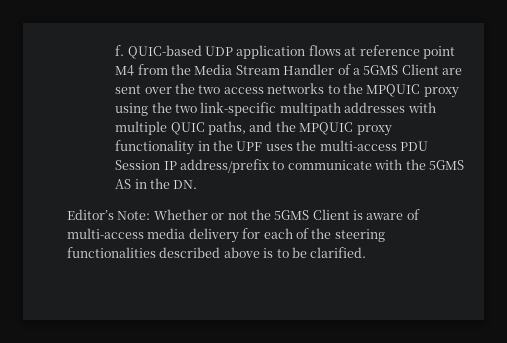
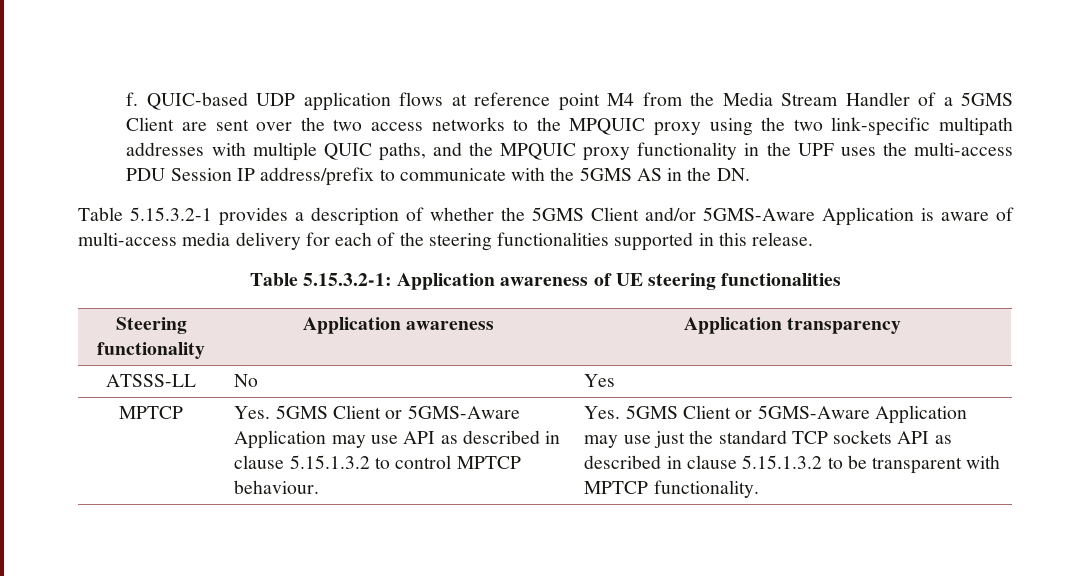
- Editor’s Note: Whether or not the 5GMS Client is aware of multi-access media delivery for each of the steering functionalities described above is to be clarified.
+ Table 5.15.3.2-1 provides a description of whether the 5GMS Client and/or 5GMS-Aware Application is aware of multi-access media delivery for each of the steering functionalities supported in this release.
+ Table 5.15.3.2-1: Application awareness of UE steering functionalities
+ Steering functionality | Application awareness | Application transparency
+ ATSSS-LL | No | Yes
+ MPTCP | Yes. 5GMS Client or 5GMS-Aware Application may use API as described in clause 5.15.1.3.2 to control MPTCP behaviour. | Yes. 5GMS Client or 5GMS-Aware Application may use just the standard TCP sockets API as described in clause 5.15.1.3.2 to be transparent with MPTCP functionality.

